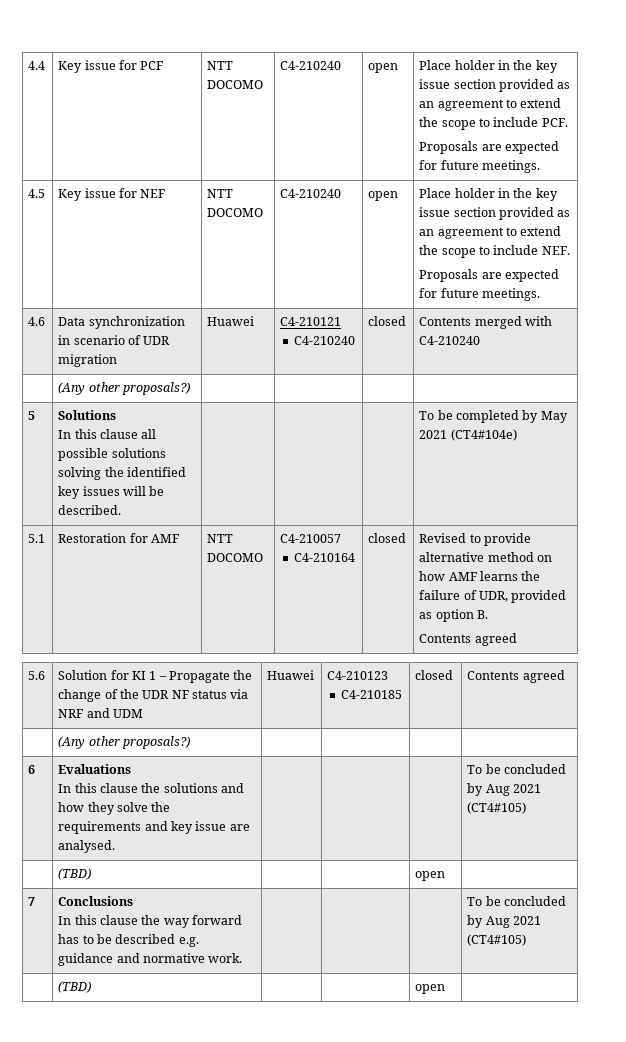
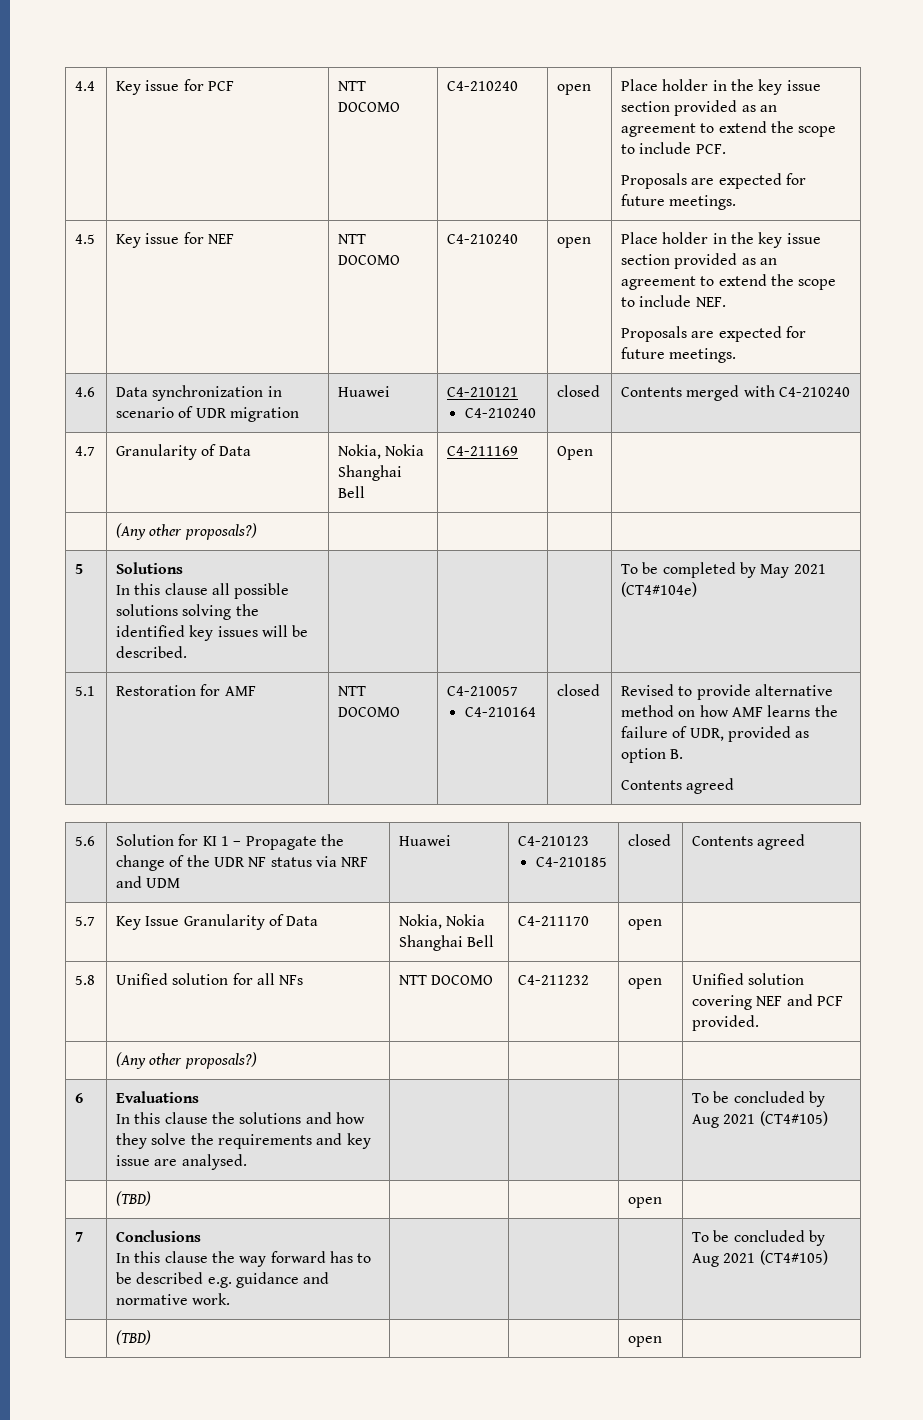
+ 4.7 | Granularity of Data | Nokia, Nokia Shanghai Bell | C4-211169 | Open |
+ 5.7 | Key Issue Granularity of Data | Nokia, Nokia Shanghai Bell | C4-211170 | open |
+ 5.8 | Unified solution for all NFs | NTT DOCOMO | C4-211232 | open | Unified solution covering NEF and PCF provided.

